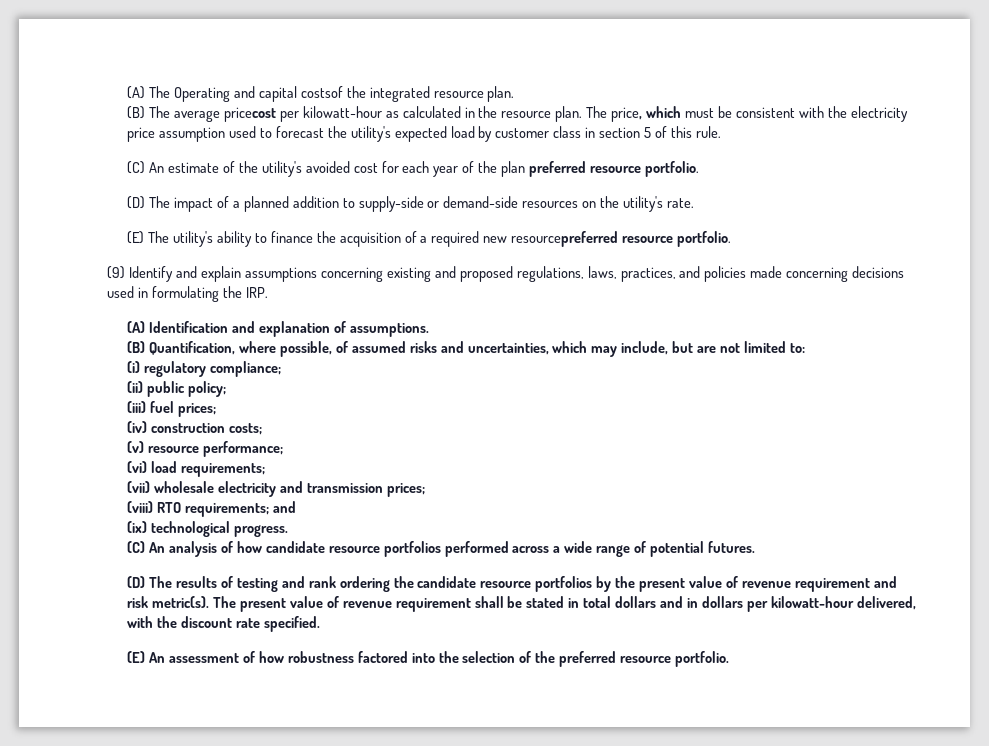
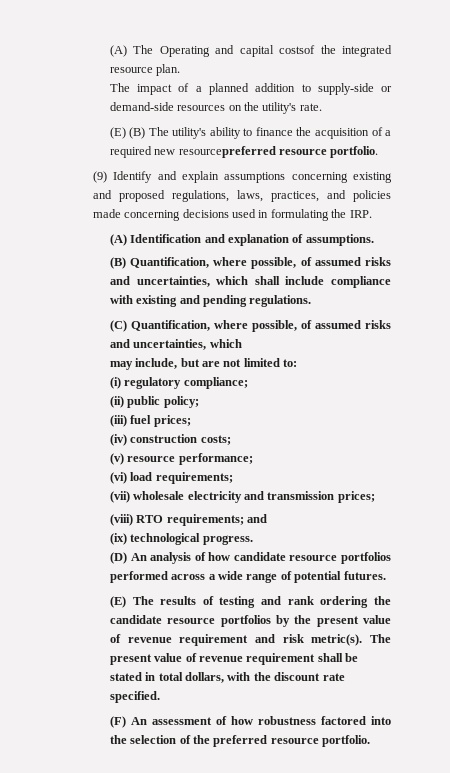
- (B) The average pricecost per kilowatt-hour as calculated in the resource plan. The price, which must be consistent with the electricity price assumption used to forecast the utility's expected load by customer class in section 5 of this rule.
- (C) An estimate of the utility's avoided cost for each year of the plan preferred resource portfolio.
- (D) The impact of a planned addition to supply-side or demand-side resources on the utility's rate.
+ The impact of a planned addition to supply-side or demand-side resources on the utility's rate.
- (E) The utility's ability to finance the acquisition of a required new resourcepreferred resource portfolio.
+ (E) (B) The utility's ability to finance the acquisition of a required new resourcepreferred resource portfolio.
- (B) Quantification, where possible, of assumed risks and uncertainties, which may include, but are not limited to:
+ (B) Quantification, where possible, of assumed risks and uncertainties, which shall include compliance with existing and pending regulations.
+ (C) Quantification, where possible, of assumed risks and uncertainties, which
+ may include, but are not limited to:
- (C) An analysis of how candidate resource portfolios performed across a wide range of potential futures.
+ (D) An analysis of how candidate resource portfolios performed across a wide range of potential futures.
- (D) The results of testing and rank ordering the candidate resource portfolios by the present value of revenue requirement and risk metric(s).
+ (E) The results of testing and rank ordering the candidate resource portfolios by the present value of revenue requirement and risk metric(s).
- The present value of revenue requirement shall be stated in total dollars and in dollars per kilowatt-hour delivered, with the discount rate specified.
+ The present value of revenue requirement shall be stated in total dollars, with the discount rate specified.
- (E) An assessment of how robustness factored into the selection of the preferred resource portfolio.
+ (F) An assessment of how robustness factored into the selection of the preferred resource portfolio.

